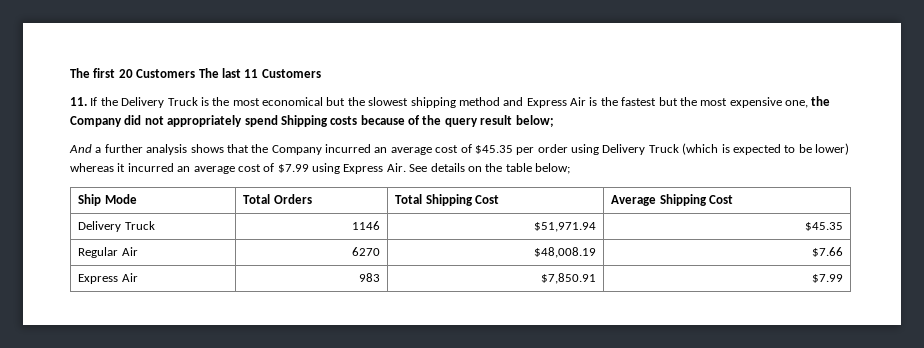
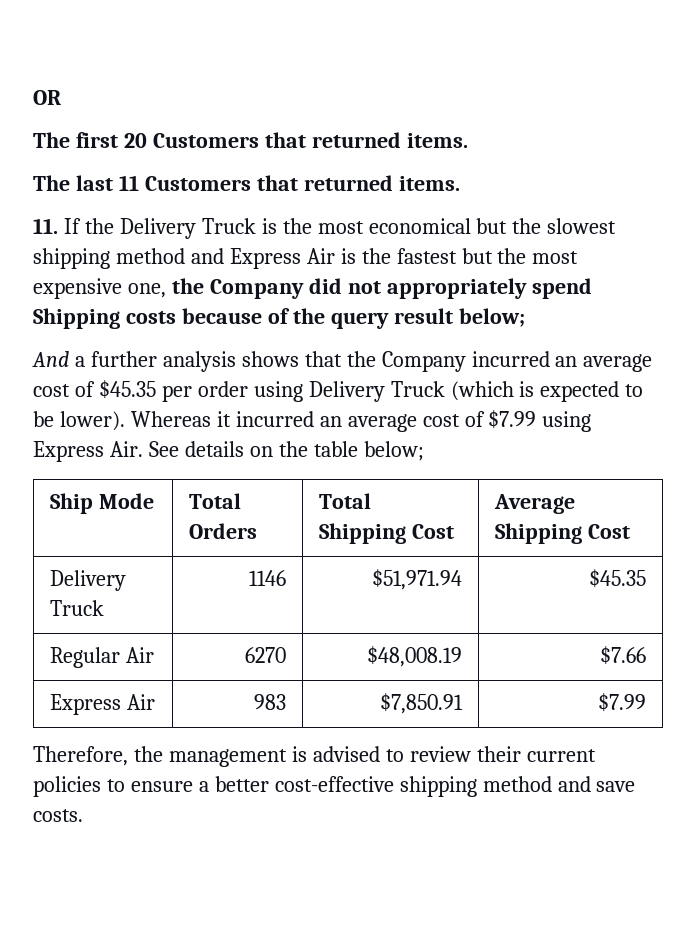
+ OR
- The first 20 Customers The last 11 Customers
+ The first 20 Customers that returned items.
+ The last 11 Customers that returned items.
- And a further analysis shows that the Company incurred an average cost of $45.35 per order using Delivery Truck (which is expected to be lower) whereas it incurred an average cost of $7.99 using Express Air. See details on the table below;
+ And a further analysis shows that the Company incurred an average cost of $45.35 per order using Delivery Truck (which is expected to be lower). Whereas it incurred an average cost of $7.99 using Express Air. See details on the table below;
+ Therefore, the management is advised to review their current policies to ensure a better cost-effective shipping method and save costs.

